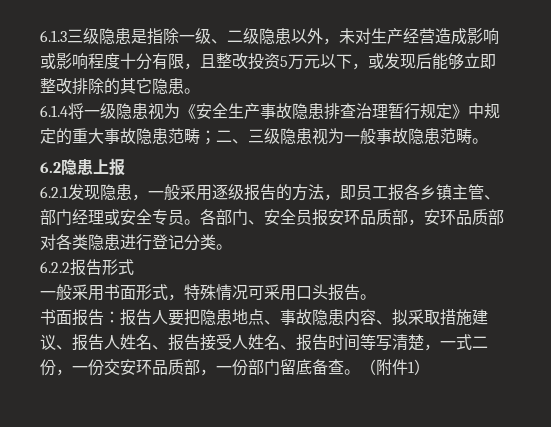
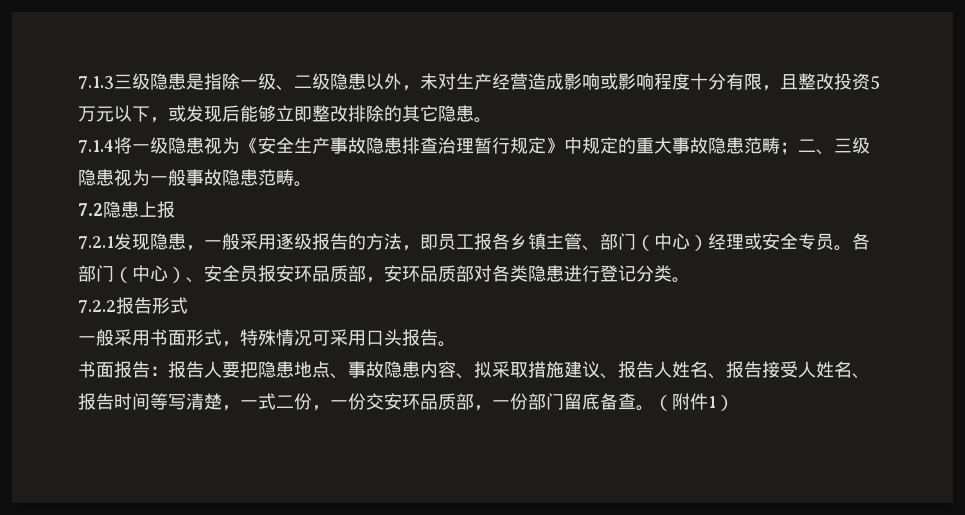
- 6.1.3三级隐患是指除一级、二级隐患以外，未对生产经营造成影响或影响程度十分有限，且整改投资5万元以下，或发现后能够立即整改排除的其它隐患。
+ 7.1.3三级隐患是指除一级、二级隐患以外，未对生产经营造成影响或影响程度十分有限，且整改投资5万元以下，或发现后能够立即整改排除的其它隐患。
- 6.1.4将一级隐患视为《安全生产事故隐患排查治理暂行规定》中规定的重大事故隐患范畴；二、三级隐患视为一般事故隐患范畴。
+ 7.1.4将一级隐患视为《安全生产事故隐患排查治理暂行规定》中规定的重大事故隐患范畴；二、三级隐患视为一般事故隐患范畴。
- 6.2隐患上报
+ 7.2隐患上报
- 6.2.1发现隐患，一般采用逐级报告的方法，即员工报各乡镇主管、部门经理或安全专员。
+ 7.2.1发现隐患，一般采用逐级报告的方法，即员工报各乡镇主管、部门（中心）经理或安全专员。
- 各部门、安全员报安环品质部，安环品质部对各类隐患进行登记分类。
+ 各部门（中心）、安全员报安环品质部，安环品质部对各类隐患进行登记分类。
- 6.2.2报告形式
+ 7.2.2报告形式

